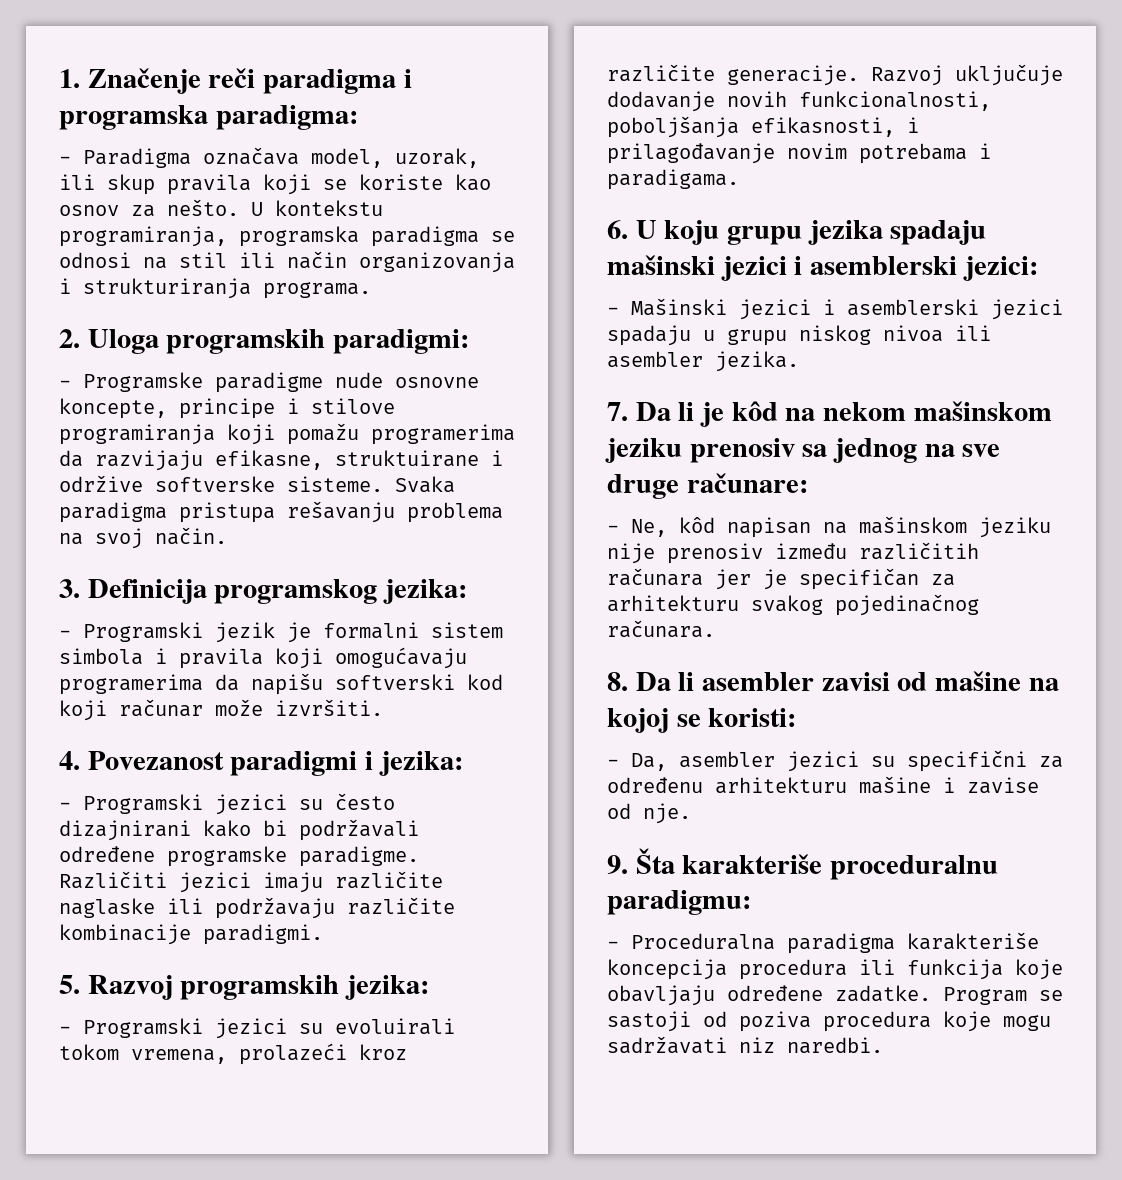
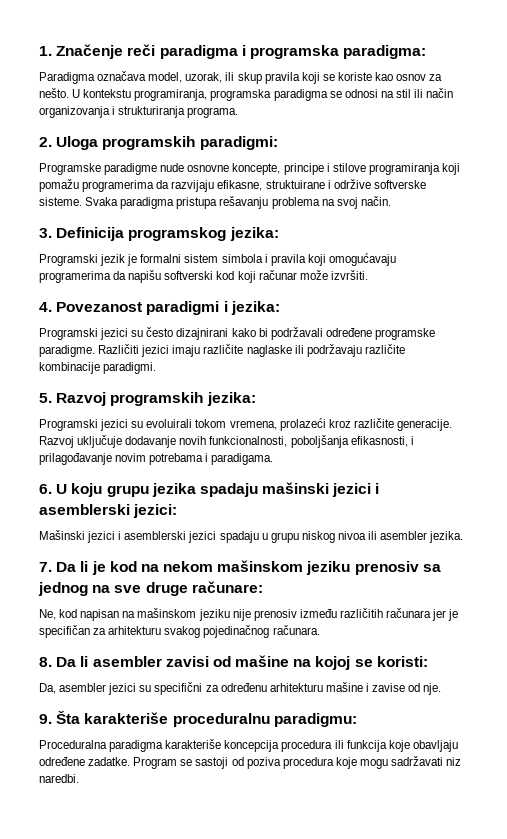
- - Paradigma označava model, uzorak, ili skup pravila koji se koriste kao osnov za nešto.
+ Paradigma označava model, uzorak, ili skup pravila koji se koriste kao osnov za nešto.
- - Programske paradigme nude osnovne koncepte, principe i stilove programiranja koji pomažu programerima da razvijaju efikasne, struktuirane i održive softverske sisteme.
+ Programske paradigme nude osnovne koncepte, principe i stilove programiranja koji pomažu programerima da razvijaju efikasne, struktuirane i održive softverske sisteme.
- - Programski jezik je formalni sistem simbola i pravila koji omogućavaju programerima da napišu softverski kod koji računar može izvršiti.
+ Programski jezik je formalni sistem simbola i pravila koji omogućavaju programerima da napišu softverski kod koji računar može izvršiti.
- - Programski jezici su često dizajnirani kako bi podržavali određene programske paradigme.
+ Programski jezici su često dizajnirani kako bi podržavali određene programske paradigme.
- - Programski jezici su evoluirali tokom vremena, prolazeći kroz različite generacije.
+ Programski jezici su evoluirali tokom vremena, prolazeći kroz različite generacije.
- - Mašinski jezici i asemblerski jezici spadaju u grupu niskog nivoa ili asembler jezika.
+ Mašinski jezici i asemblerski jezici spadaju u grupu niskog nivoa ili asembler jezika.
- 7. Da li je kôd na nekom mašinskom jeziku prenosiv sa jednog na sve druge računare:
+ 7. Da li je kod na nekom mašinskom jeziku prenosiv sa jednog na sve druge računare:
- - Ne, kôd napisan na mašinskom jeziku nije prenosiv između različitih računara jer je specifičan za arhitekturu svakog pojedinačnog računara.
+ Ne, kod napisan na mašinskom jeziku nije prenosiv između različitih računara jer je specifičan za arhitekturu svakog pojedinačnog računara.
- - Da, asembler jezici su specifični za određenu arhitekturu mašine i zavise od nje.
+ Da, asembler jezici su specifični za određenu arhitekturu mašine i zavise od nje.
- - Proceduralna paradigma karakteriše koncepcija procedura ili funkcija koje obavljaju određene zadatke.
+ Proceduralna paradigma karakteriše koncepcija procedura ili funkcija koje obavljaju određene zadatke.

